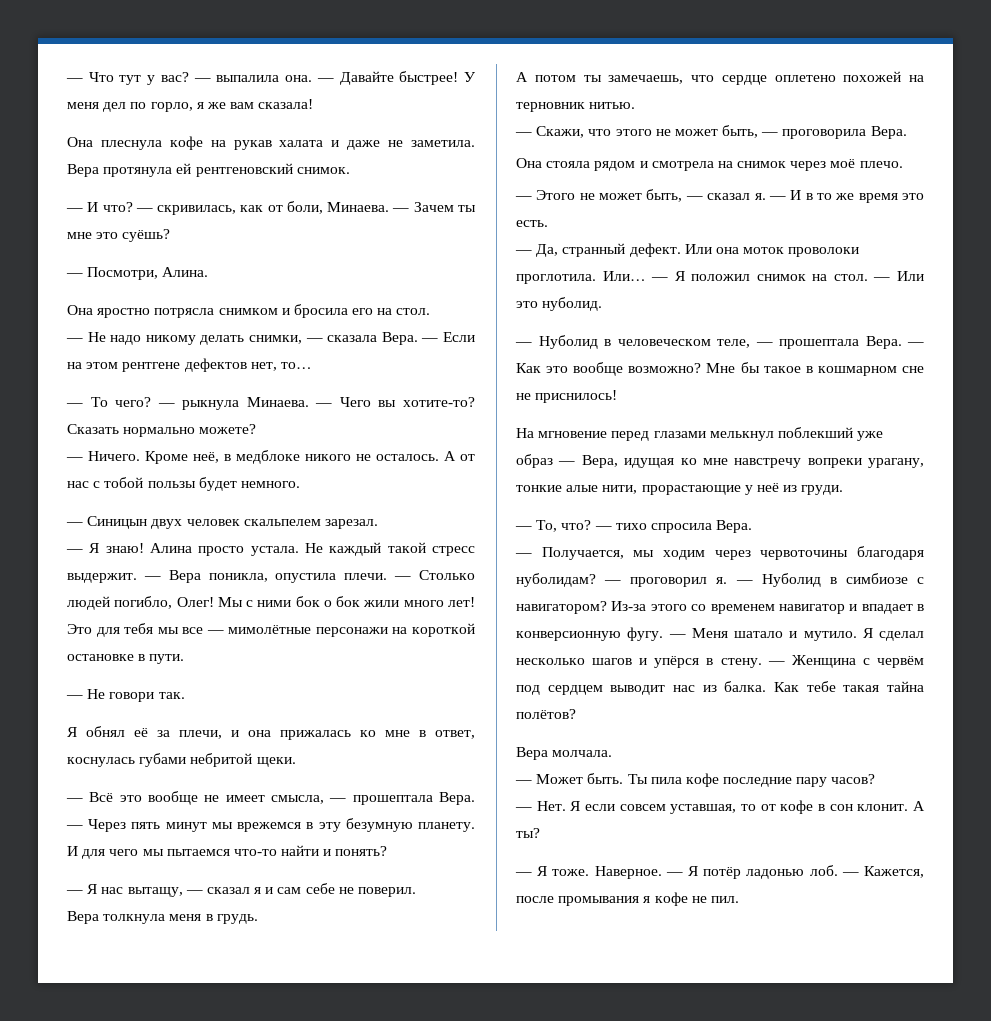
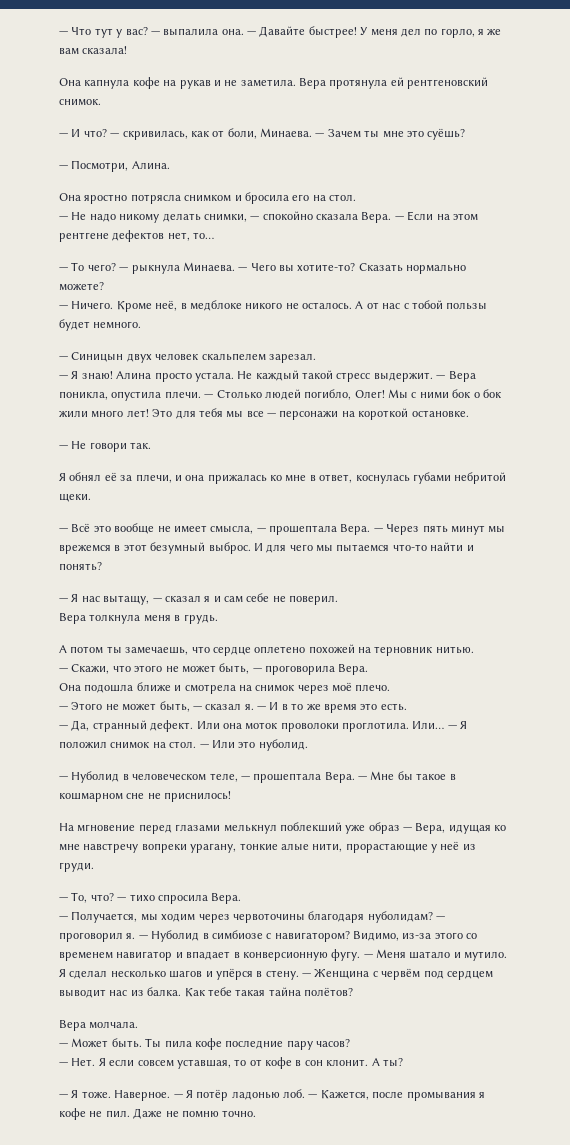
- Она плеснула кофе на рукав халата и даже не заметила.
+ Она капнула кофе на рукав и не заметила.
- — Не надо никому делать снимки, — сказала Вера.
+ — Не надо никому делать снимки, — спокойно сказала Вера.
- Это для тебя мы все — мимолётные персонажи на короткой остановке в пути.
+ Это для тебя мы все — персонажи на короткой остановке.
- — Через пять минут мы врежемся в эту безумную планету.
+ — Через пять минут мы врежемся в этот безумный выброс.
- Она стояла рядом и смотрела на снимок через моё плечо.
+ Она подошла ближе и смотрела на снимок через моё плечо.
- — Как это вообще возможно? Мне бы такое в кошмарном сне не приснилось!
+ — Мне бы такое в кошмарном сне не приснилось!
- Из-за этого со временем навигатор и впадает в конверсионную фугу.
+ Видимо, из-за этого со временем навигатор и впадает в конверсионную фугу.
+ Даже не помню точно.

